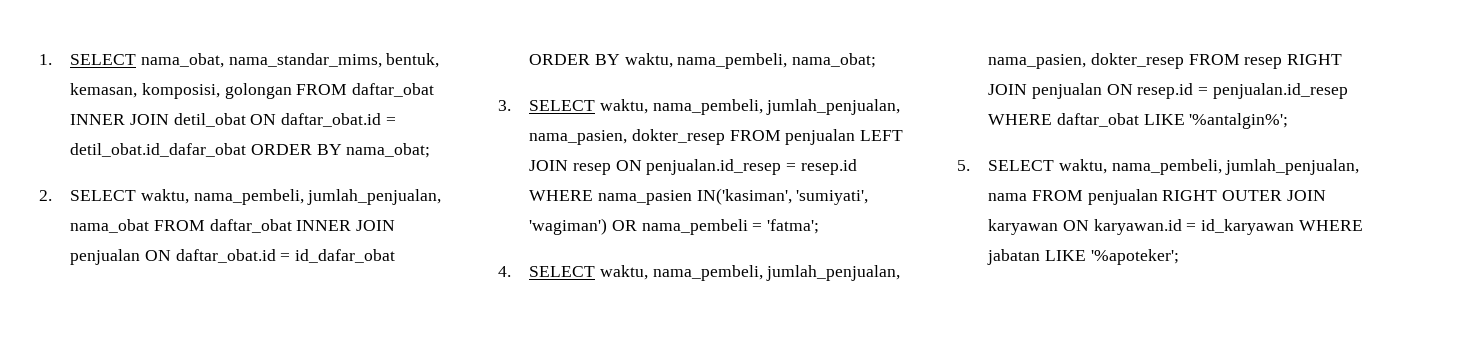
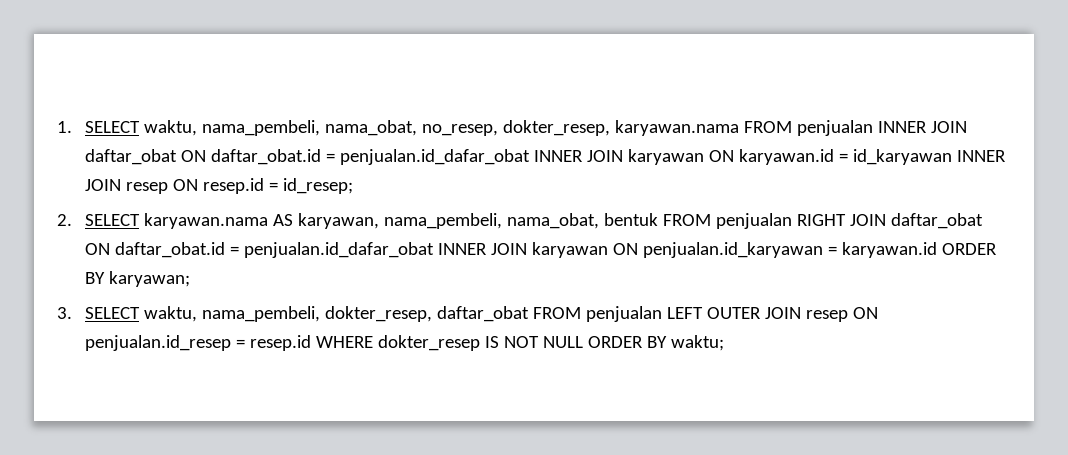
- 1. SELECT nama_obat, nama_standar_mims, bentuk, kemasan, komposisi, golongan FROM daftar_obat INNER JOIN detil_obat ON daftar_obat.id = detil_obat.id_dafar_obat ORDER BY nama_obat;
- 2. SELECT waktu, nama_pembeli, jumlah_penjualan, nama_obat FROM daftar_obat INNER JOIN penjualan ON daftar_obat.id = id_dafar_obat ORDER BY waktu, nama_pembeli, nama_obat;
- 3. SELECT waktu, nama_pembeli, jumlah_penjualan, nama_pasien, dokter_resep FROM penjualan LEFT JOIN resep ON penjualan.id_resep = resep.id WHERE nama_pasien IN('kasiman', 'sumiyati', 'wagiman') OR nama_pembeli = 'fatma';
- 4. SELECT waktu, nama_pembeli, jumlah_penjualan, nama_pasien, dokter_resep FROM resep RIGHT JOIN penjualan ON resep.id = penjualan.id_resep WHERE daftar_obat LIKE '%antalgin%';
- 5. SELECT waktu, nama_pembeli, jumlah_penjualan, nama FROM penjualan RIGHT OUTER JOIN karyawan ON karyawan.id = id_karyawan WHERE jabatan LIKE '%apoteker';
+ 1. SELECT waktu, nama_pembeli, nama_obat, no_resep, dokter_resep, karyawan.nama FROM penjualan INNER JOIN daftar_obat ON daftar_obat.id = penjualan.id_dafar_obat INNER JOIN karyawan ON karyawan.id = id_karyawan INNER JOIN resep ON resep.id = id_resep;
+ 2. SELECT karyawan.nama AS karyawan, nama_pembeli, nama_obat, bentuk FROM penjualan RIGHT JOIN daftar_obat ON daftar_obat.id = penjualan.id_dafar_obat INNER JOIN karyawan ON penjualan.id_karyawan = karyawan.id ORDER BY karyawan;
+ 3. SELECT waktu, nama_pembeli, dokter_resep, daftar_obat FROM penjualan LEFT OUTER JOIN resep ON penjualan.id_resep = resep.id WHERE dokter_resep IS NOT NULL ORDER BY waktu;

